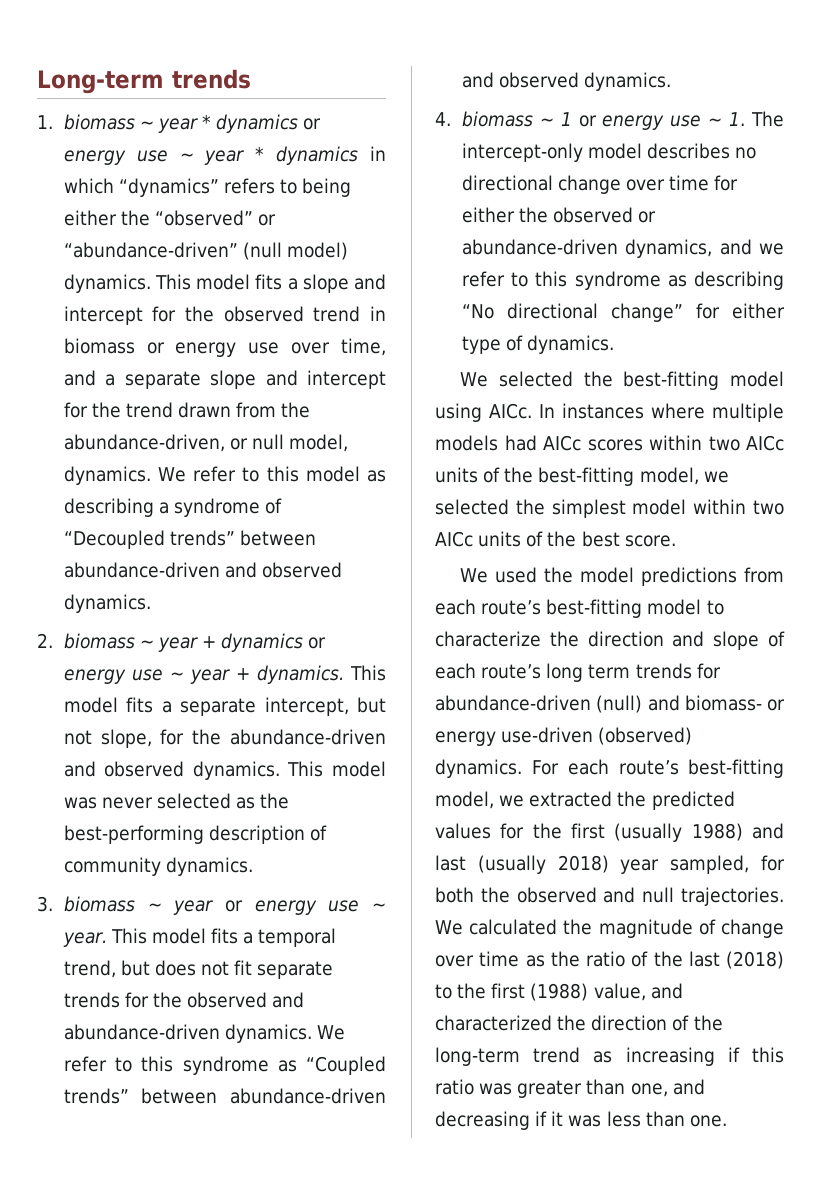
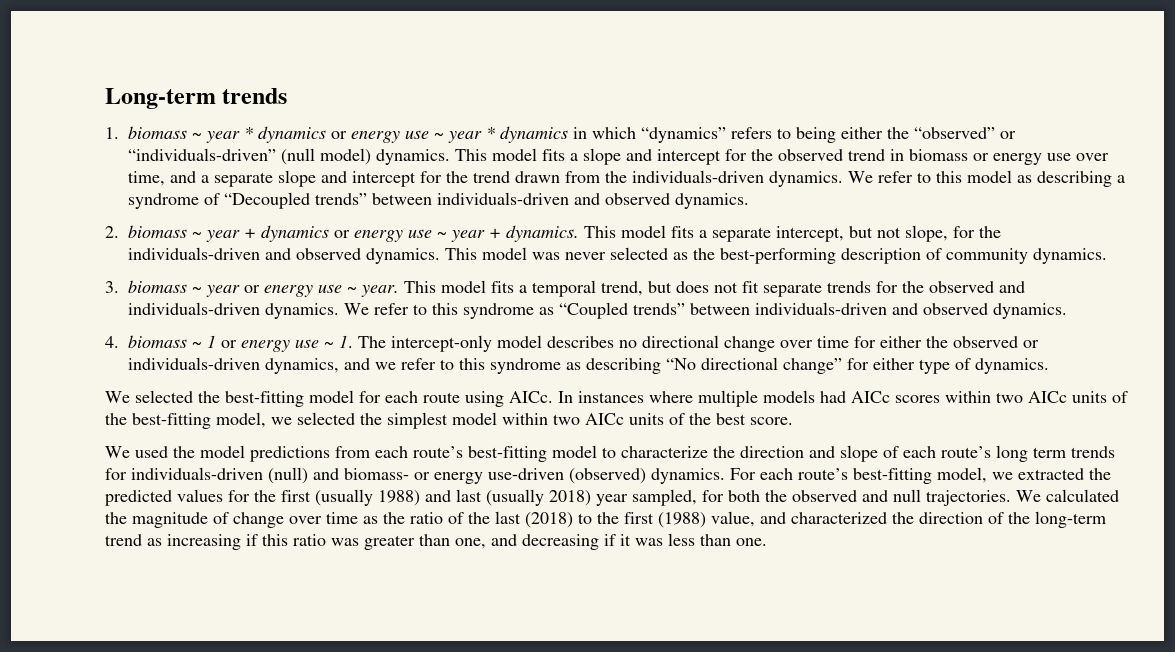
- 1. biomass ~ year * dynamics or energy use ~ year * dynamics in which “dynamics” refers to being either the “observed” or “abundance-driven” (null model) dynamics.
+ 1. biomass ~ year * dynamics or energy use ~ year * dynamics in which “dynamics” refers to being either the “observed” or “individuals-driven” (null model) dynamics.
- This model fits a slope and intercept for the observed trend in biomass or energy use over time, and a separate slope and intercept for the trend drawn from the abundance-driven, or null model, dynamics.
+ This model fits a slope and intercept for the observed trend in biomass or energy use over time, and a separate slope and intercept for the trend drawn from the individuals-driven dynamics.
- We refer to this model as describing a syndrome of “Decoupled trends” between abundance-driven and observed dynamics.
+ We refer to this model as describing a syndrome of “Decoupled trends” between individuals-driven and observed dynamics.
- This model fits a separate intercept, but not slope, for the abundance-driven and observed dynamics.
+ This model fits a separate intercept, but not slope, for the individuals-driven and observed dynamics.
- This model fits a temporal trend, but does not fit separate trends for the observed and abundance-driven dynamics.
+ This model fits a temporal trend, but does not fit separate trends for the observed and individuals-driven dynamics.
- We refer to this syndrome as “Coupled trends” between abundance-driven and observed dynamics.
+ We refer to this syndrome as “Coupled trends” between individuals-driven and observed dynamics.
- 4. biomass ~ 1 or energy use ~ 1. The intercept-only model describes no directional change over time for either the observed or abundance-driven dynamics, and we refer to this syndrome as describing “No directional change” for either type of dynamics.
+ 4. biomass ~ 1 or energy use ~ 1. The intercept-only model describes no directional change over time for either the observed or individuals-driven dynamics, and we refer to this syndrome as describing “No directional change” for either type of dynamics.
- We selected the best-fitting model using AICc.
+ We selected the best-fitting model for each route using AICc.
- We used the model predictions from each route’s best-fitting model to characterize the direction and slope of each route’s long term trends for abundance-driven (null) and biomass- or energy use-driven (observed) dynamics.
+ We used the model predictions from each route’s best-fitting model to characterize the direction and slope of each route’s long term trends for individuals-driven (null) and biomass- or energy use-driven (observed) dynamics.

